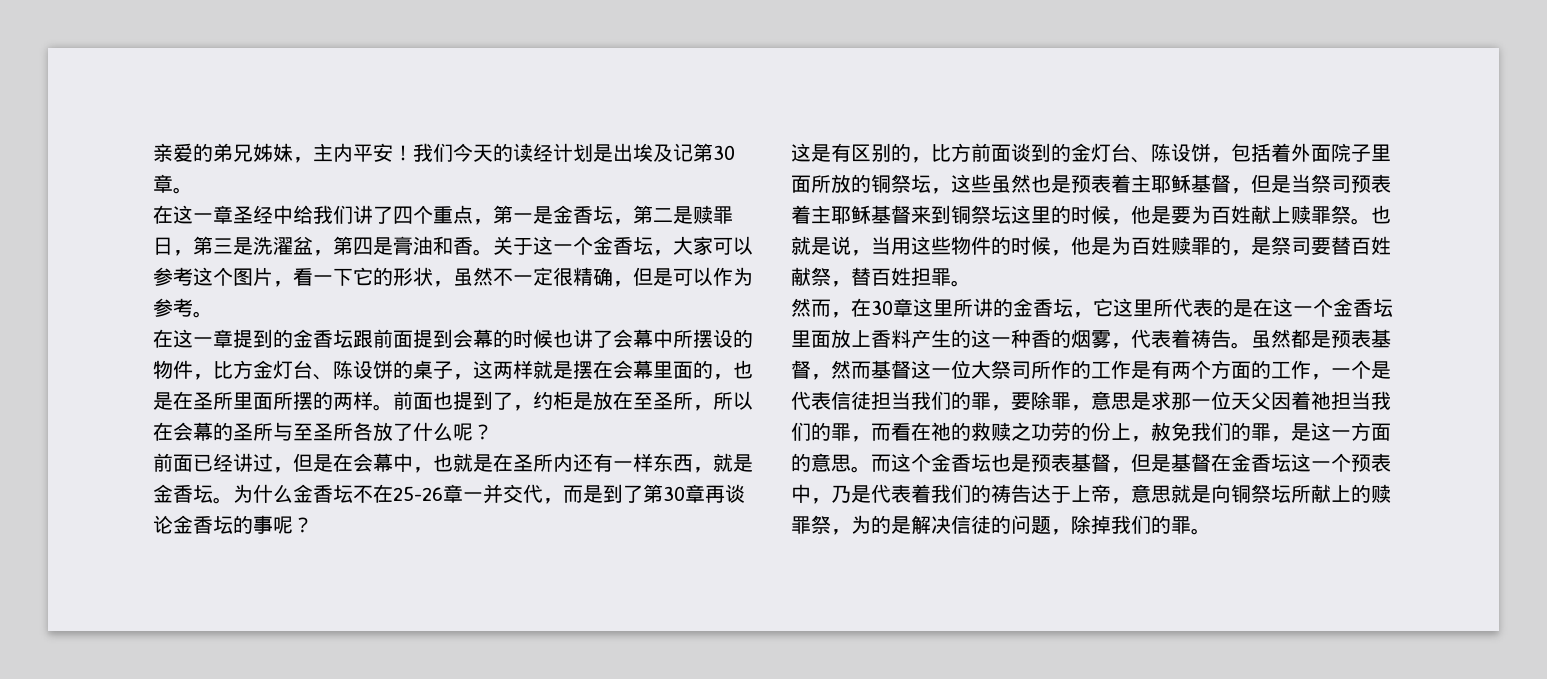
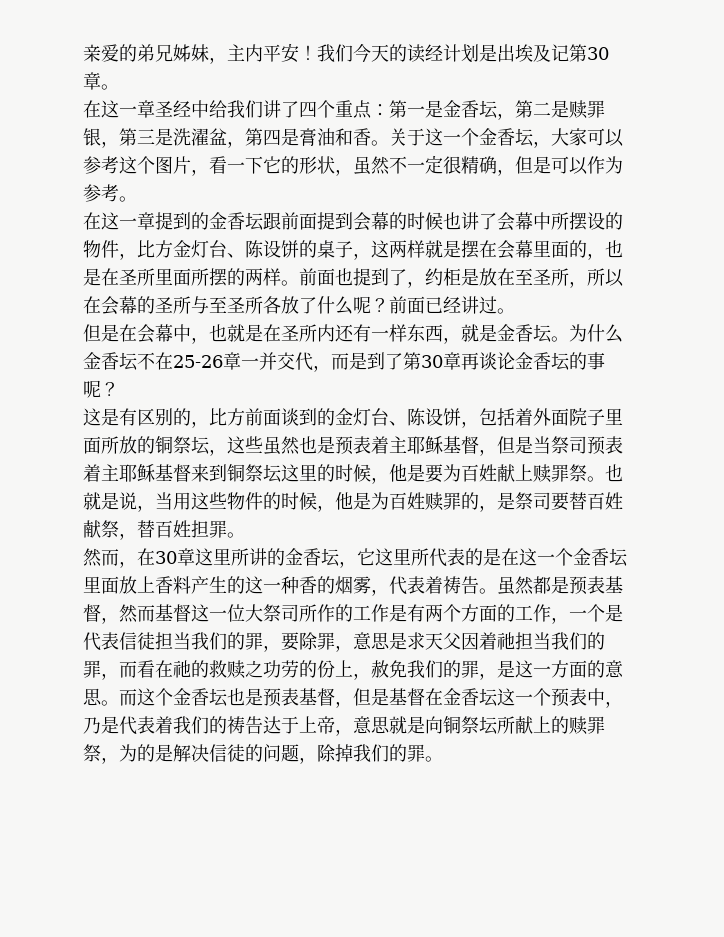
- 在这一章圣经中给我们讲了四个重点，第一是金香坛，第二是赎罪日，第三是洗濯盆，第四是膏油和香。
+ 在这一章圣经中给我们讲了四个重点：第一是金香坛，第二是赎罪银，第三是洗濯盆，第四是膏油和香。
- 前面也提到了，约柜是放在至圣所，所以在会幕的圣所与至圣所各放了什么呢？
- 前面已经讲过，但是在会幕中，也就是在圣所内还有一样东西，就是金香坛。
+ 前面也提到了，约柜是放在至圣所，所以在会幕的圣所与至圣所各放了什么呢？前面已经讲过。
+ 但是在会幕中，也就是在圣所内还有一样东西，就是金香坛。
- 虽然都是预表基督，然而基督这一位大祭司所作的工作是有两个方面的工作，一个是代表信徒担当我们的罪，要除罪，意思是求那一位天父因着祂担当我们的罪，而看在祂的救赎之功劳的份上，赦免我们的罪，是这一方面的意思。
+ 虽然都是预表基督，然而基督这一位大祭司所作的工作是有两个方面的工作，一个是代表信徒担当我们的罪，要除罪，意思是求天父因着祂担当我们的罪，而看在祂的救赎之功劳的份上，赦免我们的罪，是这一方面的意思。

